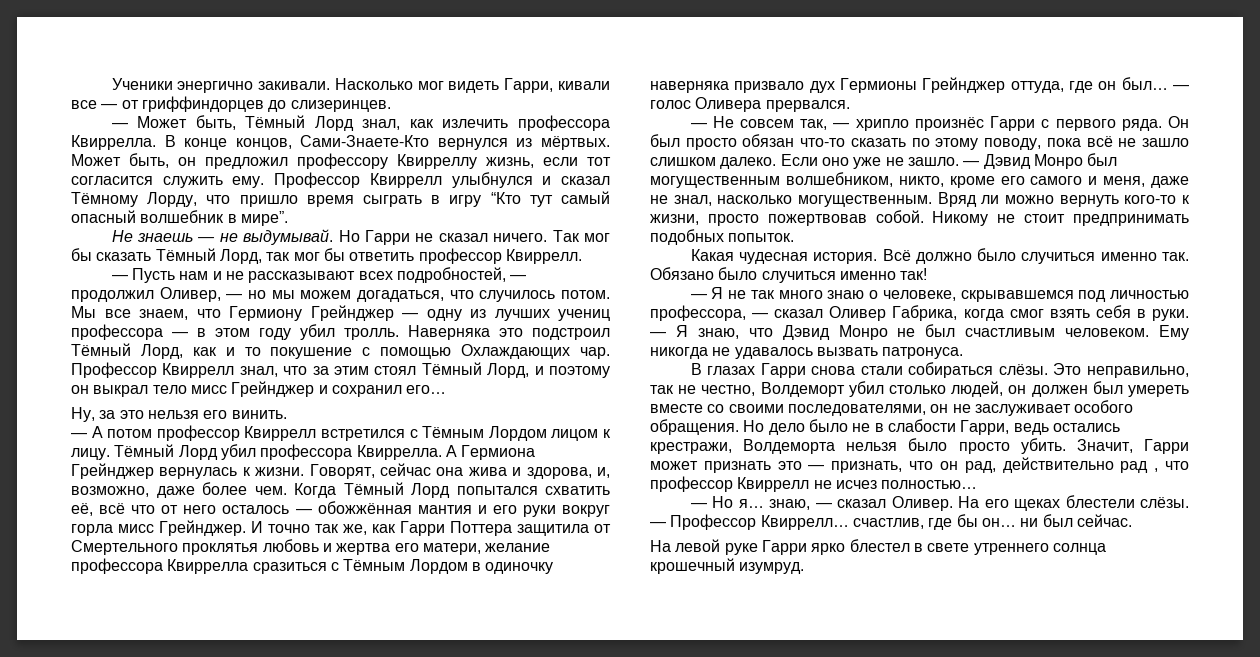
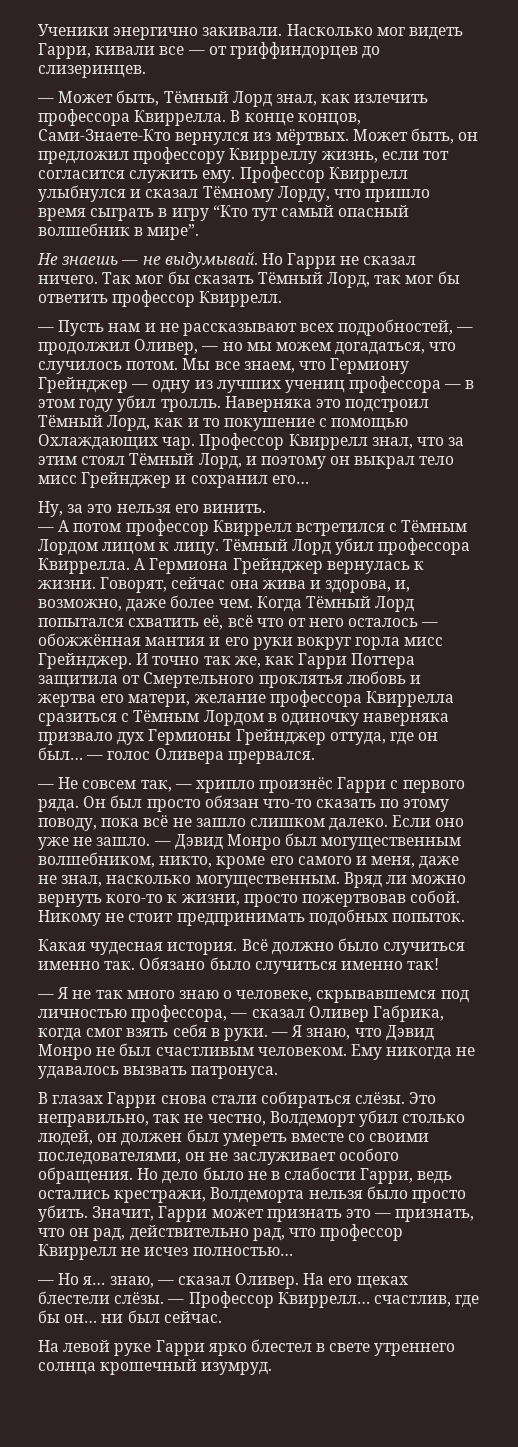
- Значит, Гарри может признать это — признать, что он рад, действительно рад , что профессор Квиррелл не исчез полностью…
+ Значит, Гарри может признать это — признать, что он рад, действительно рад, что профессор Квиррелл не исчез полностью…

